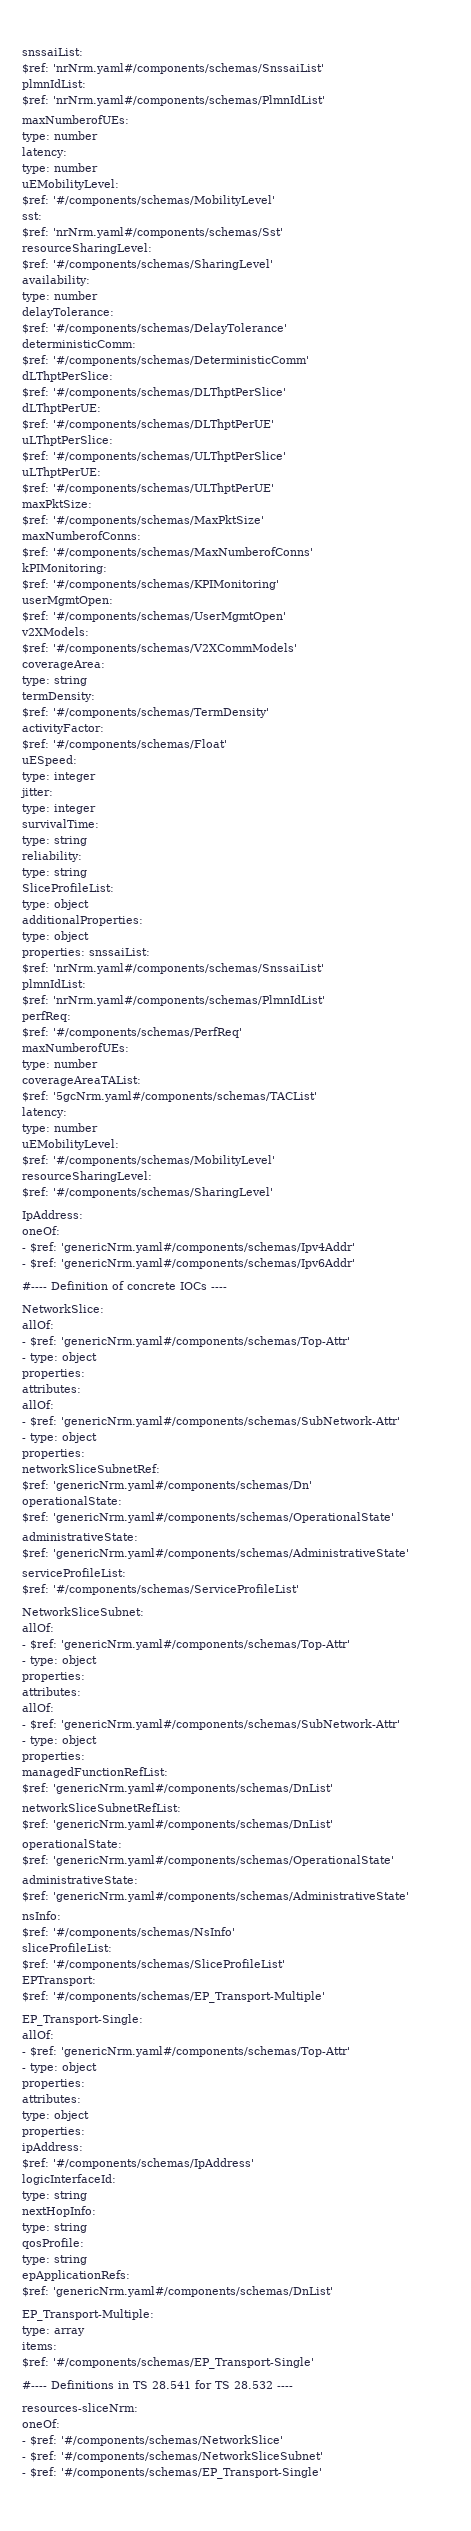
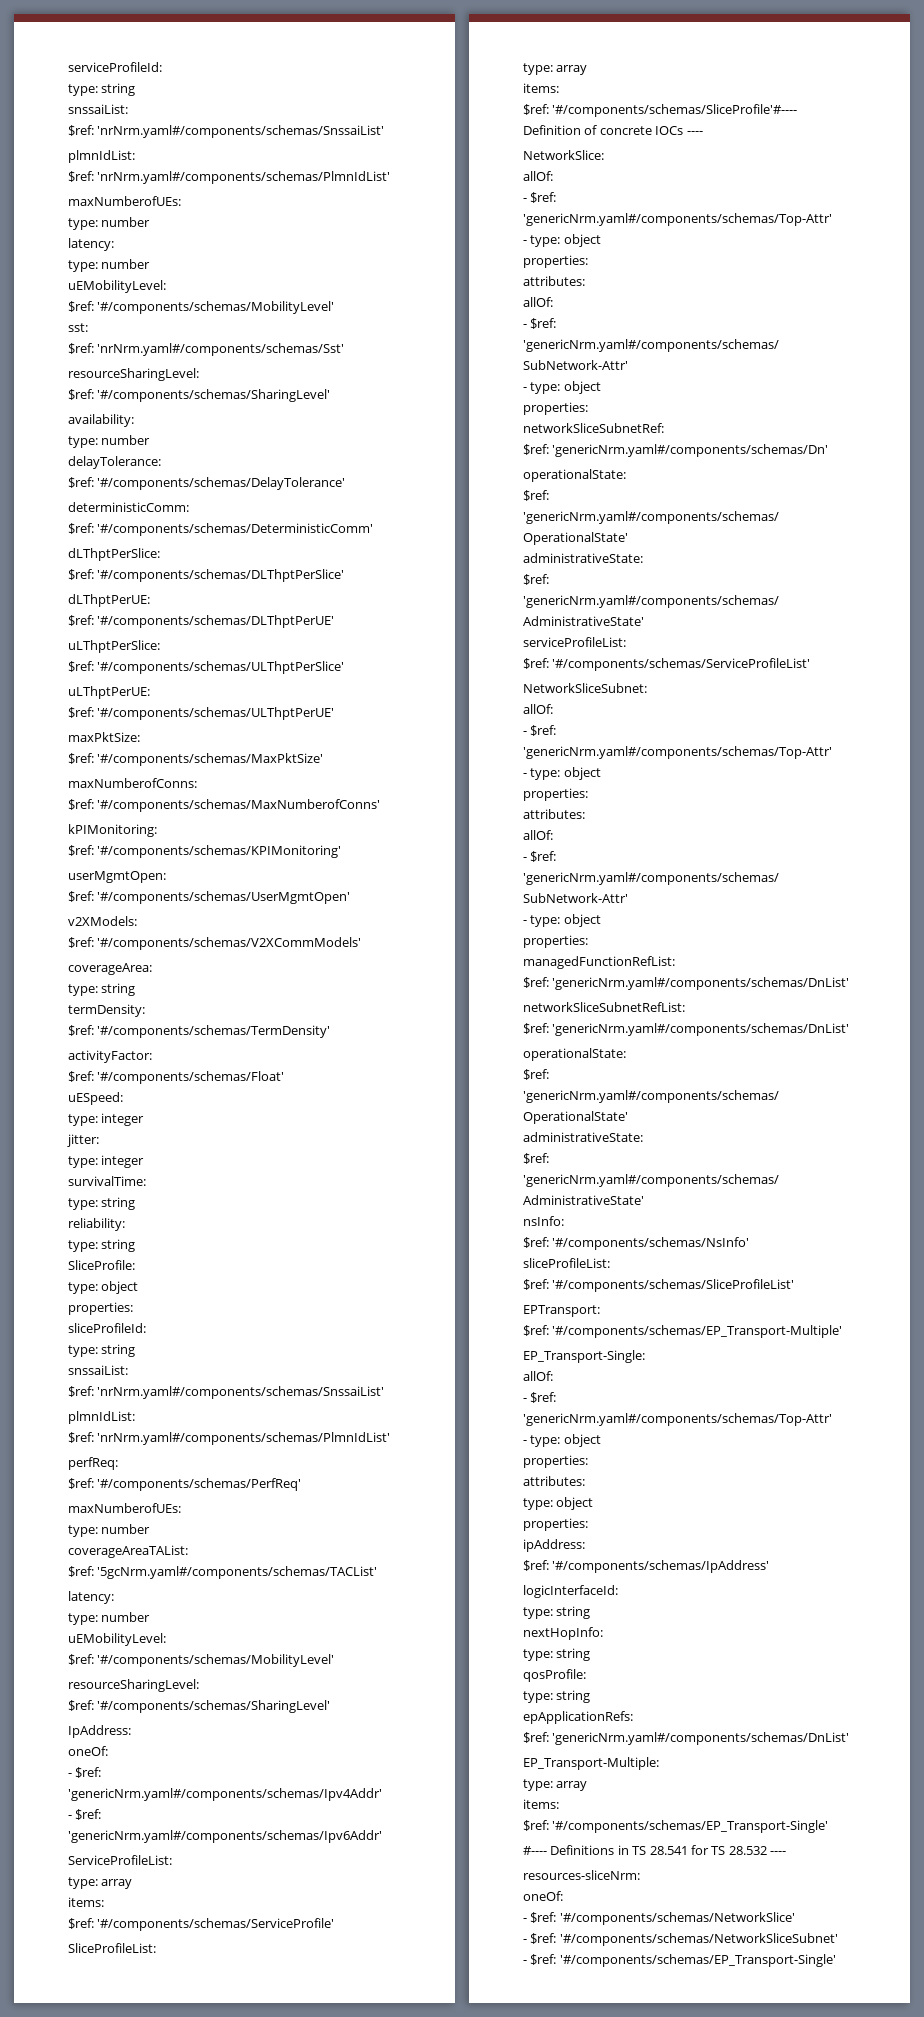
+ serviceProfileId:
+ type: string
- SliceProfileList:
+ SliceProfile:
  type: object
- additionalProperties:
- type: object
- properties: snssaiList:
+ properties:
+ sliceProfileId:
+ type: string
+ snssaiList:
- #---- Definition of concrete IOCs ----
+ ServiceProfileList:
+ type: array
+ items:
+ $ref: '#/components/schemas/ServiceProfile'
+ SliceProfileList:
+ type: array
+ items:
+ $ref: '#/components/schemas/SliceProfile'#---- Definition of concrete IOCs ----

